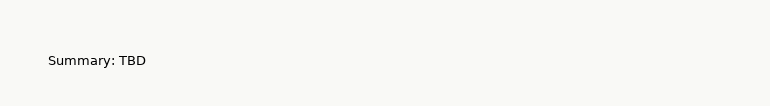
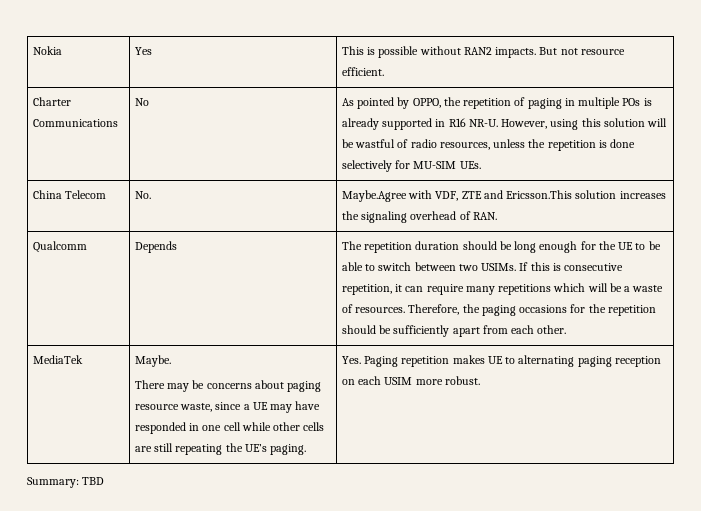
+ Nokia | Yes | This is possible without RAN2 impacts. But not resource efficient.
+ Charter Communications | No | As pointed by OPPO, the repetition of paging in multiple POs is already supported in R16 NR-U. However, using this solution will be wastful of radio resources, unless the repetition is done selectively for MU-SIM UEs.
+ China Telecom | No. | Maybe.Agree with VDF, ZTE and Ericsson.This solution increases the signaling overhead of RAN.
+ Qualcomm | Depends | The repetition duration should be long enough for the UE to be able to switch between two USIMs. If this is consecutive repetition, it can require many repetitions which will be a waste of resources. Therefore, the paging occasions for the repetition should be sufficiently apart from each other.
+ MediaTek | Maybe.
+ There may be concerns about paging resource waste, since a UE may have responded in one cell while other cells are still repeating the UE’s paging. | Yes. Paging repetition makes UE to alternating paging reception on each USIM more robust.

